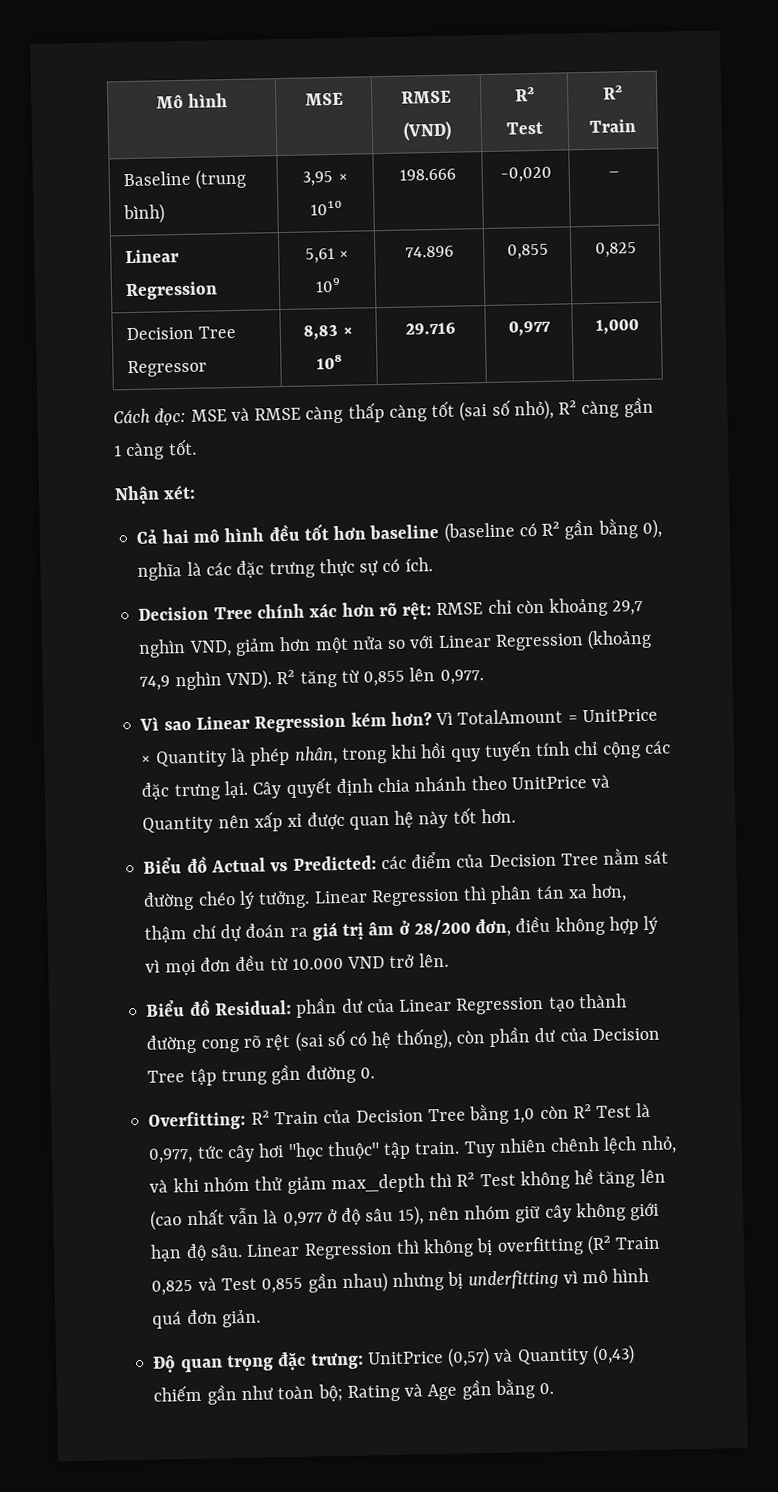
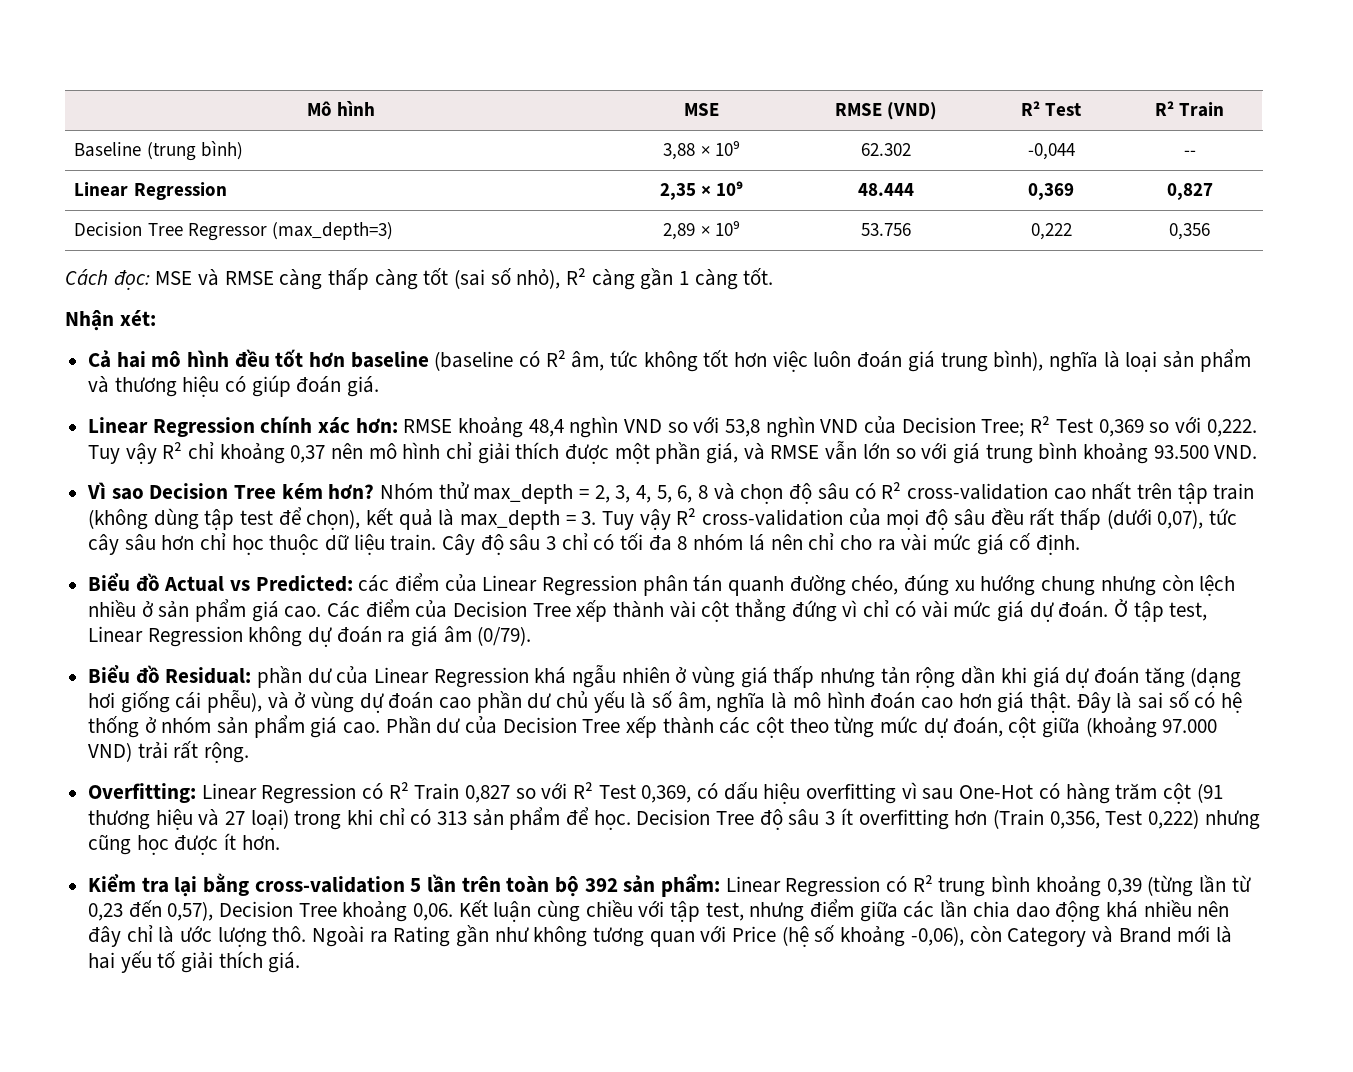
- Baseline (trung bình) | 3,95 × 10¹⁰ | 198.666 | -0,020 | –
+ Baseline (trung bình) | 3,88 × 10⁹ | 62.302 | -0,044 | --
- Linear Regression | 5,61 × 10⁹ | 74.896 | 0,855 | 0,825
+ Linear Regression | 2,35 × 10⁹ | 48.444 | 0,369 | 0,827
- Decision Tree Regressor | 8,83 × 10⁸ | 29.716 | 0,977 | 1,000
+ Decision Tree Regressor (max_depth=3) | 2,89 × 10⁹ | 53.756 | 0,222 | 0,356
- Cả hai mô hình đều tốt hơn baseline (baseline có R² gần bằng 0), nghĩa là các đặc trưng thực sự có ích.
- Decision Tree chính xác hơn rõ rệt: RMSE chỉ còn khoảng 29,7 nghìn VND, giảm hơn một nửa so với Linear Regression (khoảng 74,9 nghìn VND). R² tăng từ 0,855 lên 0,977.
- Vì sao Linear Regression kém hơn? Vì TotalAmount = UnitPrice × Quantity là phép nhân, trong khi hồi quy tuyến tính chỉ cộng các đặc trưng lại. Cây quyết định chia nhánh theo UnitPrice và Quantity nên xấp xỉ được quan hệ này tốt hơn.
+ Cả hai mô hình đều tốt hơn baseline (baseline có R² âm, tức không tốt hơn việc luôn đoán giá trung bình), nghĩa là loại sản phẩm và thương hiệu có giúp đoán giá.
+ Linear Regression chính xác hơn: RMSE khoảng 48,4 nghìn VND so với 53,8 nghìn VND của Decision Tree; R² Test 0,369 so với 0,222. Tuy vậy R² chỉ khoảng 0,37 nên mô hình chỉ giải thích được một phần giá, và RMSE vẫn lớn so với giá trung bình khoảng 93.500 VND.
+ Vì sao Decision Tree kém hơn? Nhóm thử max_depth = 2, 3, 4, 5, 6, 8 và chọn độ sâu có R² cross-validation cao nhất trên tập train (không dùng tập test để chọn), kết quả là max_depth = 3. Tuy vậy R² cross-validation của mọi độ sâu đều rất thấp (dưới 0,07), tức cây sâu hơn chỉ học thuộc dữ liệu train. Cây độ sâu 3 chỉ có tối đa 8 nhóm lá nên chỉ cho ra vài mức giá cố định.
- Biểu đồ Actual vs Predicted: các điểm của Decision Tree nằm sát đường chéo lý tưởng. Linear Regression thì phân tán xa hơn, thậm chí dự đoán ra giá trị âm ở 28/200 đơn, điều không hợp lý vì mọi đơn đều từ 10.000 VND trở lên.
+ Biểu đồ Actual vs Predicted: các điểm của Linear Regression phân tán quanh đường chéo, đúng xu hướng chung nhưng còn lệch nhiều ở sản phẩm giá cao. Các điểm của Decision Tree xếp thành vài cột thẳng đứng vì chỉ có vài mức giá dự đoán. Ở tập test, Linear Regression không dự đoán ra giá âm (0/79).
- Biểu đồ Residual: phần dư của Linear Regression tạo thành đường cong rõ rệt (sai số có hệ thống), còn phần dư của Decision Tree tập trung gần đường 0.
- Overfitting: R² Train của Decision Tree bằng 1,0 còn R² Test là 0,977, tức cây hơi "học thuộc" tập train. Tuy nhiên chênh lệch nhỏ, và khi nhóm thử giảm max_depth thì R² Test không hề tăng lên (cao nhất vẫn là 0,977 ở độ sâu 15), nên nhóm giữ cây không giới hạn độ sâu. Linear Regression thì không bị overfitting (R² Train 0,825 và Test 0,855 gần nhau) nhưng bị underfitting vì mô hình quá đơn giản.
- Độ quan trọng đặc trưng: UnitPrice (0,57) và Quantity (0,43) chiếm gần như toàn bộ; Rating và Age gần bằng 0.
+ Biểu đồ Residual: phần dư của Linear Regression khá ngẫu nhiên ở vùng giá thấp nhưng tản rộng dần khi giá dự đoán tăng (dạng hơi giống cái phễu), và ở vùng dự đoán cao phần dư chủ yếu là số âm, nghĩa là mô hình đoán cao hơn giá thật. Đây là sai số có hệ thống ở nhóm sản phẩm giá cao. Phần dư của Decision Tree xếp thành các cột theo từng mức dự đoán, cột giữa (khoảng 97.000 VND) trải rất rộng.
+ Overfitting: Linear Regression có R² Train 0,827 so với R² Test 0,369, có dấu hiệu overfitting vì sau One-Hot có hàng trăm cột (91 thương hiệu và 27 loại) trong khi chỉ có 313 sản phẩm để học. Decision Tree độ sâu 3 ít overfitting hơn (Train 0,356, Test 0,222) nhưng cũng học được ít hơn.
+ Kiểm tra lại bằng cross-validation 5 lần trên toàn bộ 392 sản phẩm: Linear Regression có R² trung bình khoảng 0,39 (từng lần từ 0,23 đến 0,57), Decision Tree khoảng 0,06. Kết luận cùng chiều với tập test, nhưng điểm giữa các lần chia dao động khá nhiều nên đây chỉ là ước lượng thô. Ngoài ra Rating gần như không tương quan với Price (hệ số khoảng -0,06), còn Category và Brand mới là hai yếu tố giải thích giá.

